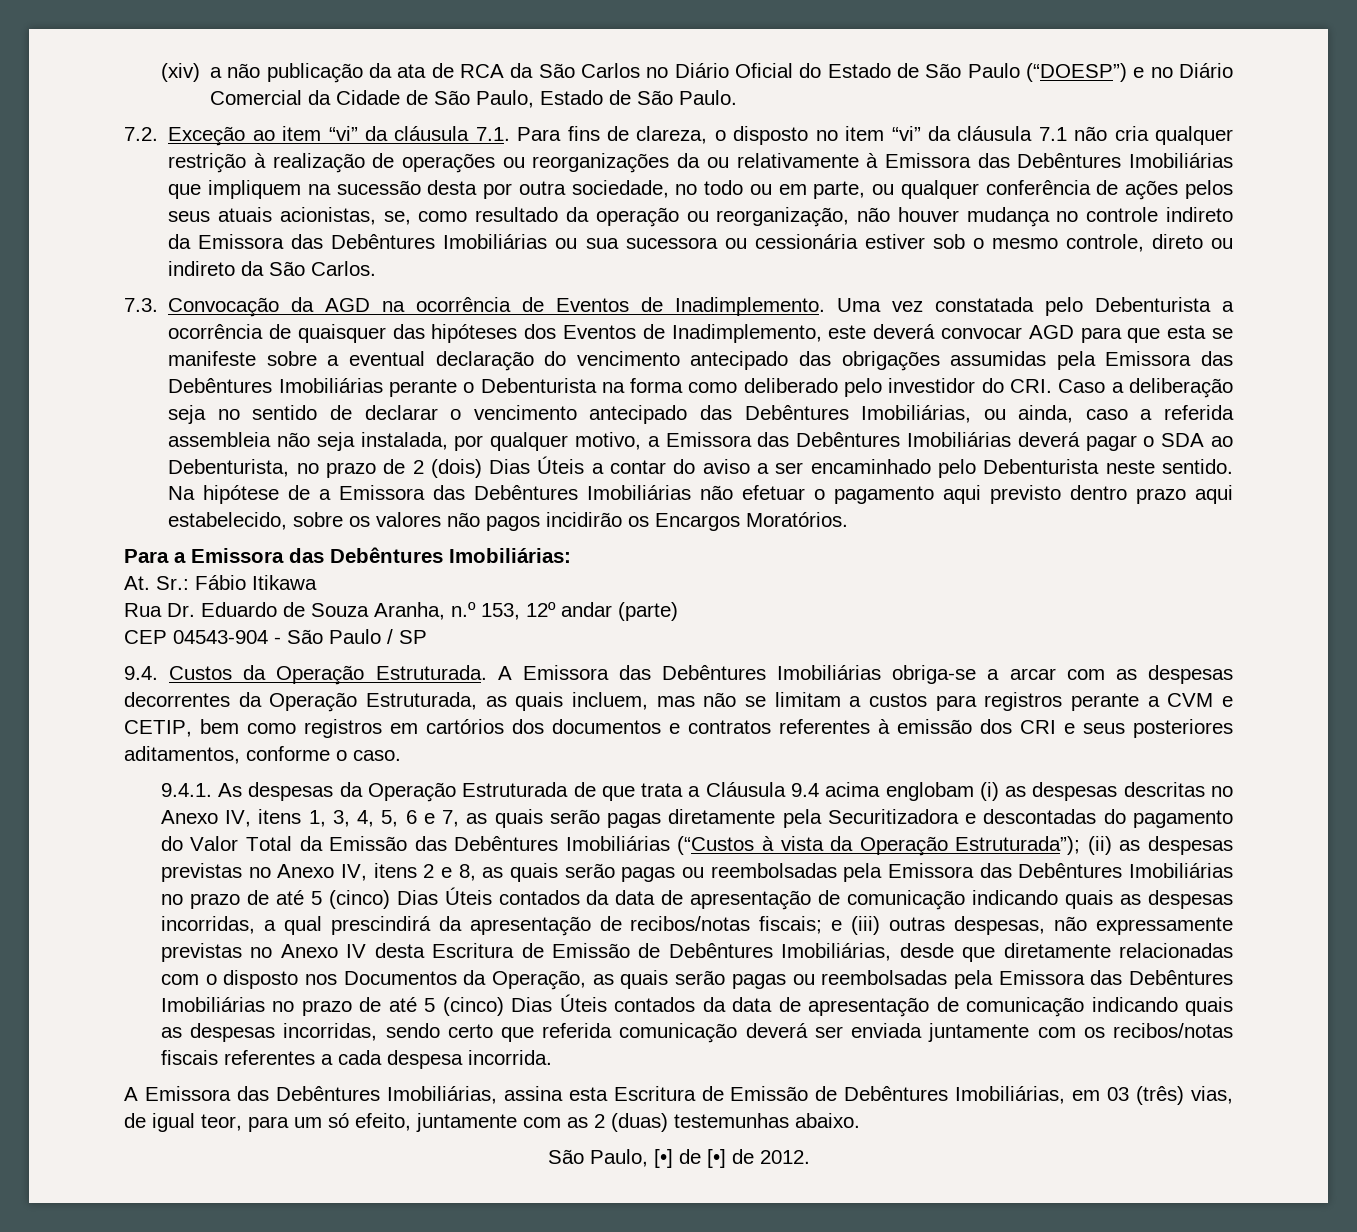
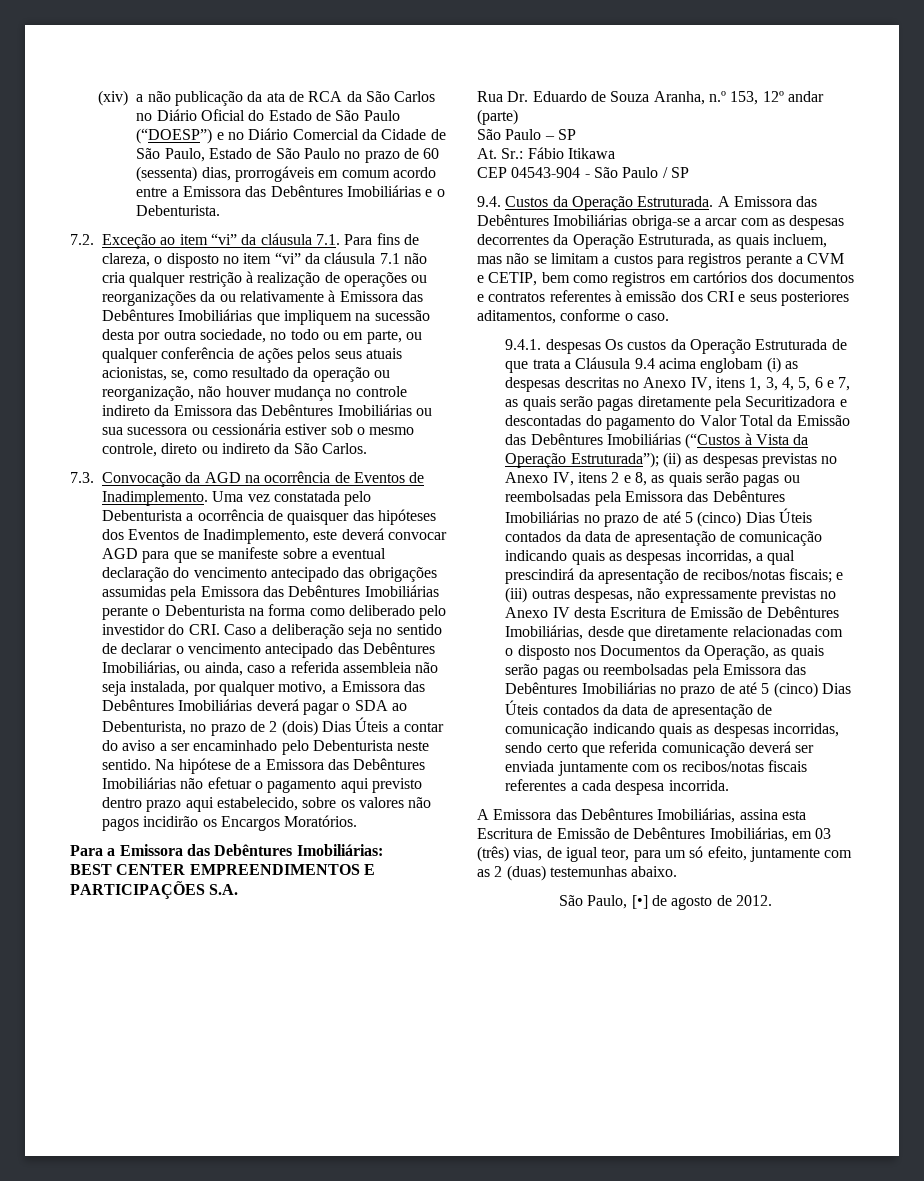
- (xiv) a não publicação da ata de RCA da São Carlos no Diário Oficial do Estado de São Paulo (“DOESP”) e no Diário Comercial da Cidade de São Paulo, Estado de São Paulo.
+ (xiv) a não publicação da ata de RCA da São Carlos no Diário Oficial do Estado de São Paulo (“DOESP”) e no Diário Comercial da Cidade de São Paulo, Estado de São Paulo no prazo de 60 (sessenta) dias, prorrogáveis em comum acordo entre a Emissora das Debêntures Imobiliárias e o Debenturista.
- Uma vez constatada pelo Debenturista a ocorrência de quaisquer das hipóteses dos Eventos de Inadimplemento, este deverá convocar AGD para que esta se manifeste sobre a eventual declaração do vencimento antecipado das obrigações assumidas pela Emissora das Debêntures Imobiliárias perante o Debenturista na forma como deliberado pelo investidor do CRI. Caso a deliberação seja no sentido de declarar o vencimento antecipado das Debêntures Imobiliárias, ou ainda, caso a referida assembleia não seja instalada, por qualquer motivo, a Emissora das Debêntures Imobiliárias deverá pagar o SDA ao Debenturista, no prazo de 2 (dois) Dias Úteis a contar do aviso a ser encaminhado pelo Debenturista neste sentido.
+ Uma vez constatada pelo Debenturista a ocorrência de quaisquer das hipóteses dos Eventos de Inadimplemento, este deverá convocar AGD para que se manifeste sobre a eventual declaração do vencimento antecipado das obrigações assumidas pela Emissora das Debêntures Imobiliárias perante o Debenturista na forma como deliberado pelo investidor do CRI. Caso a deliberação seja no sentido de declarar o vencimento antecipado das Debêntures Imobiliárias, ou ainda, caso a referida assembleia não seja instalada, por qualquer motivo, a Emissora das Debêntures Imobiliárias deverá pagar o SDA ao Debenturista, no prazo de 2 (dois) Dias Úteis a contar do aviso a ser encaminhado pelo Debenturista neste sentido.
- At. Sr.: Fábio Itikawa
+ BEST CENTER EMPREENDIMENTOS E PARTICIPAÇÕES S.A.
+ São Paulo – SP
+ At. Sr.: Fábio Itikawa
- 9.4.1. As despesas da Operação Estruturada de que trata a Cláusula 9.4 acima englobam (i) as despesas descritas no Anexo IV, itens 1, 3, 4, 5, 6 e 7, as quais serão pagas diretamente pela Securitizadora e descontadas do pagamento do Valor Total da Emissão das Debêntures Imobiliárias (“Custos à vista da Operação Estruturada”);
+ 9.4.1. despesas Os custos da Operação Estruturada de que trata a Cláusula 9.4 acima englobam (i) as despesas descritas no Anexo IV, itens 1, 3, 4, 5, 6 e 7, as quais serão pagas diretamente pela Securitizadora e descontadas do pagamento do Valor Total da Emissão das Debêntures Imobiliárias (“Custos à Vista da Operação Estruturada”);
- São Paulo, [•] de [•] de 2012.
+ São Paulo, [•] de agosto de 2012.

